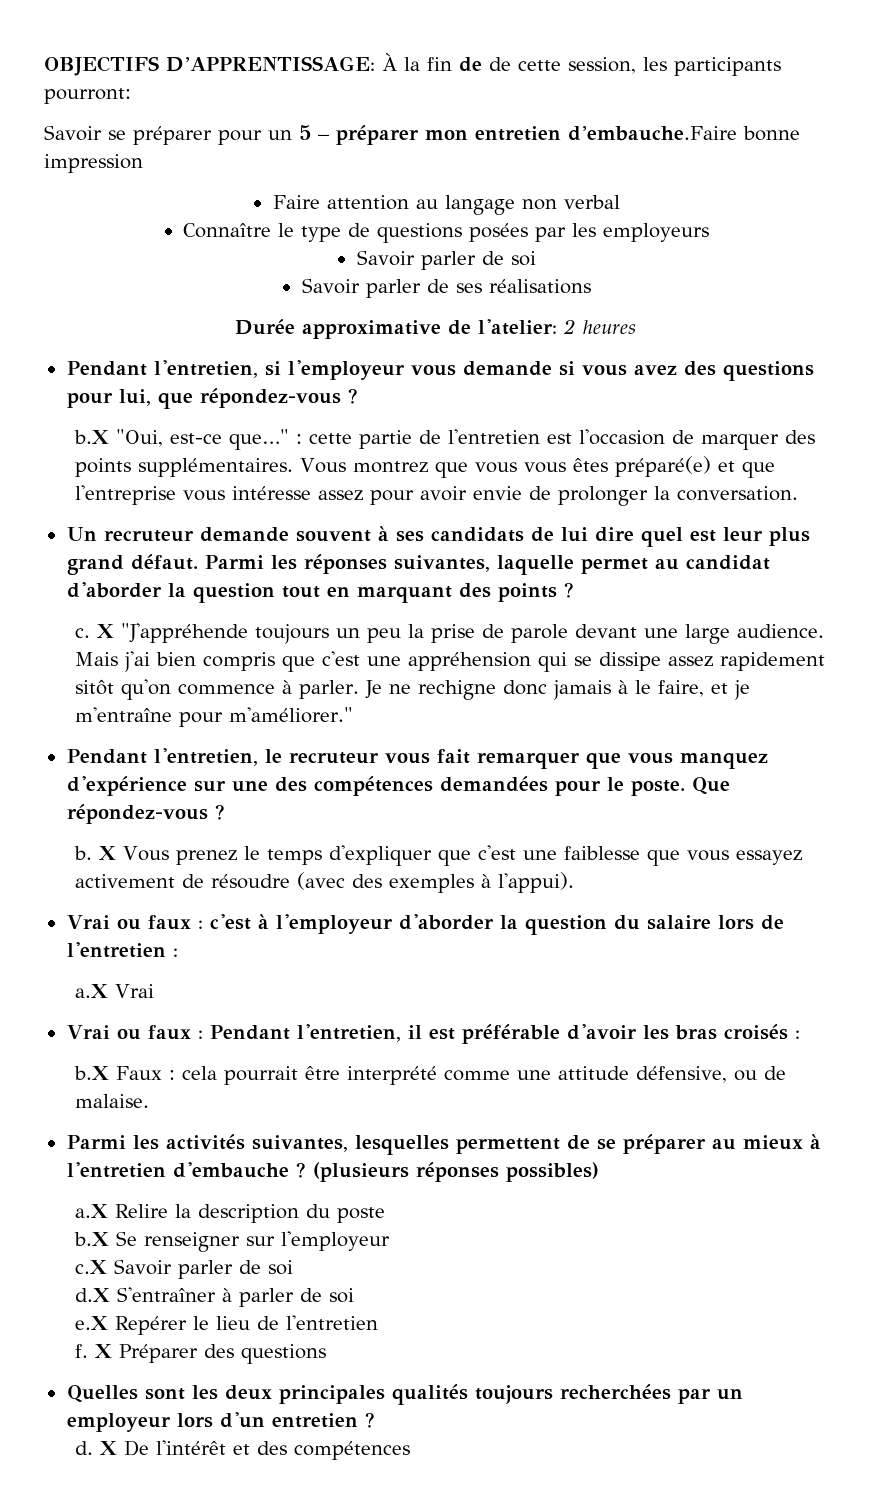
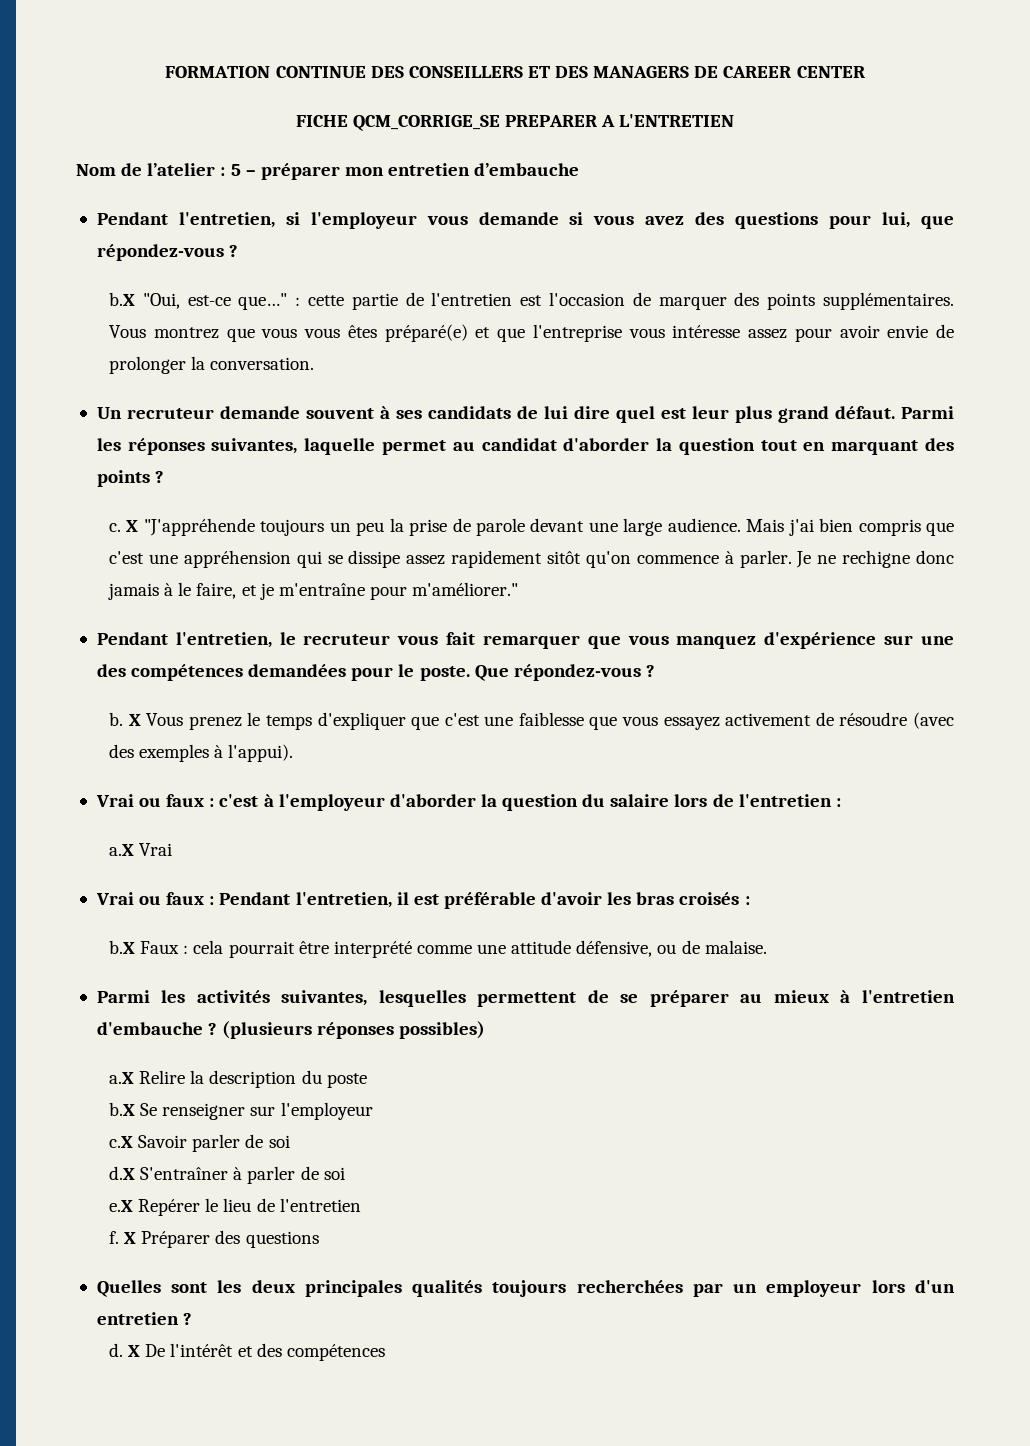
- OBJECTIFS D’APPRENTISSAGE: À la fin de de cette session, les participants pourront:
- Savoir se préparer pour un 5 – préparer mon entretien d’embauche.Faire bonne impression
- Faire attention au langage non verbal
- Connaître le type de questions posées par les employeurs
- Savoir parler de soi
- Savoir parler de ses réalisations
- Durée approximative de l'atelier: 2 heures
+ FORMATION CONTINUE DES CONSEILLERS ET DES MANAGERS DE CAREER CENTER
+ FICHE QCM_CORRIGE_SE PREPARER A L'ENTRETIEN
+ Nom de l’atelier : 5 – préparer mon entretien d’embauche

